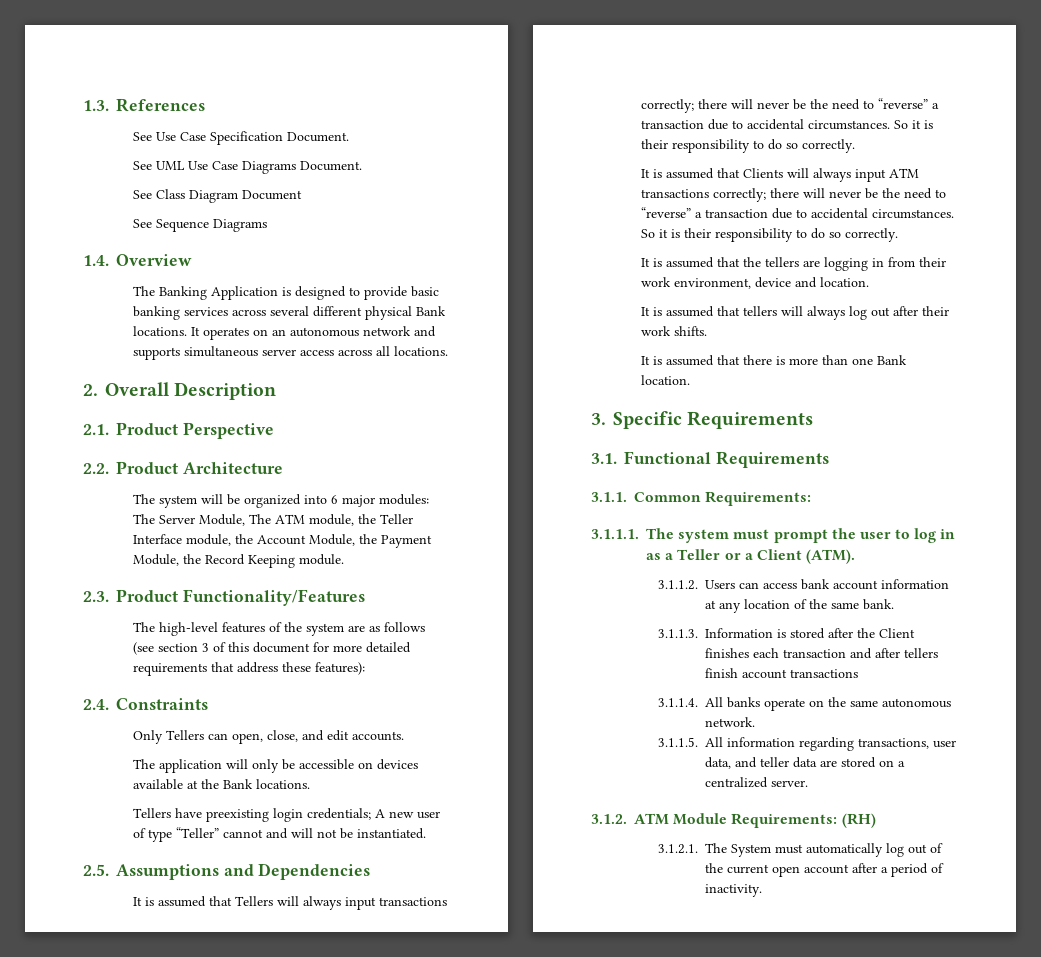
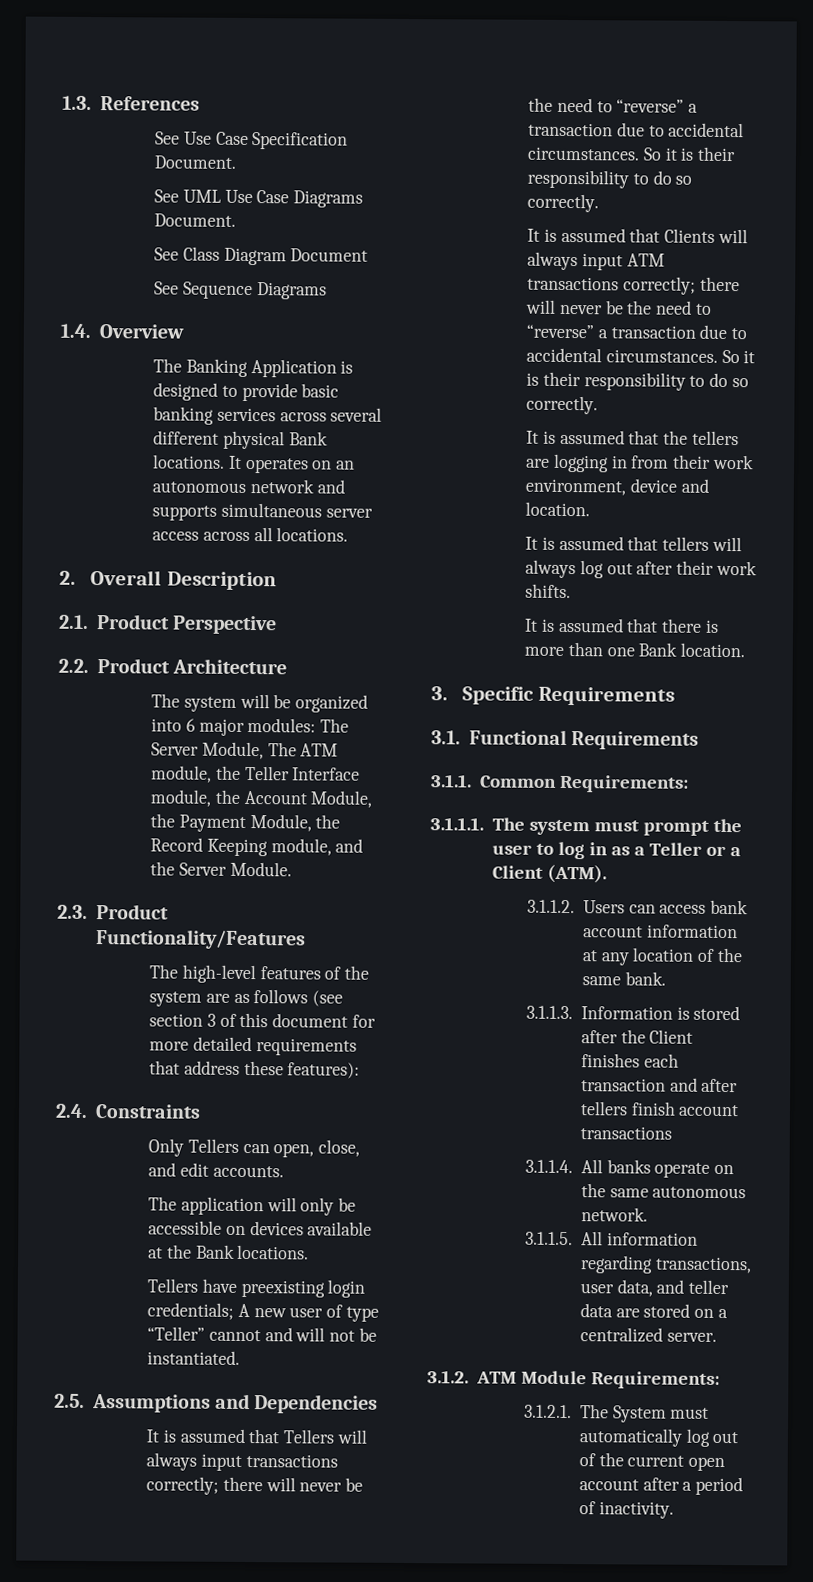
- The system will be organized into 6 major modules: The Server Module, The ATM module, the Teller Interface module, the Account Module, the Payment Module, the Record Keeping module.
+ The system will be organized into 6 major modules: The Server Module, The ATM module, the Teller Interface module, the Account Module, the Payment Module, the Record Keeping module, and the Server Module.
- 3.1.2. ATM Module Requirements: (RH)
+ 3.1.2. ATM Module Requirements:

